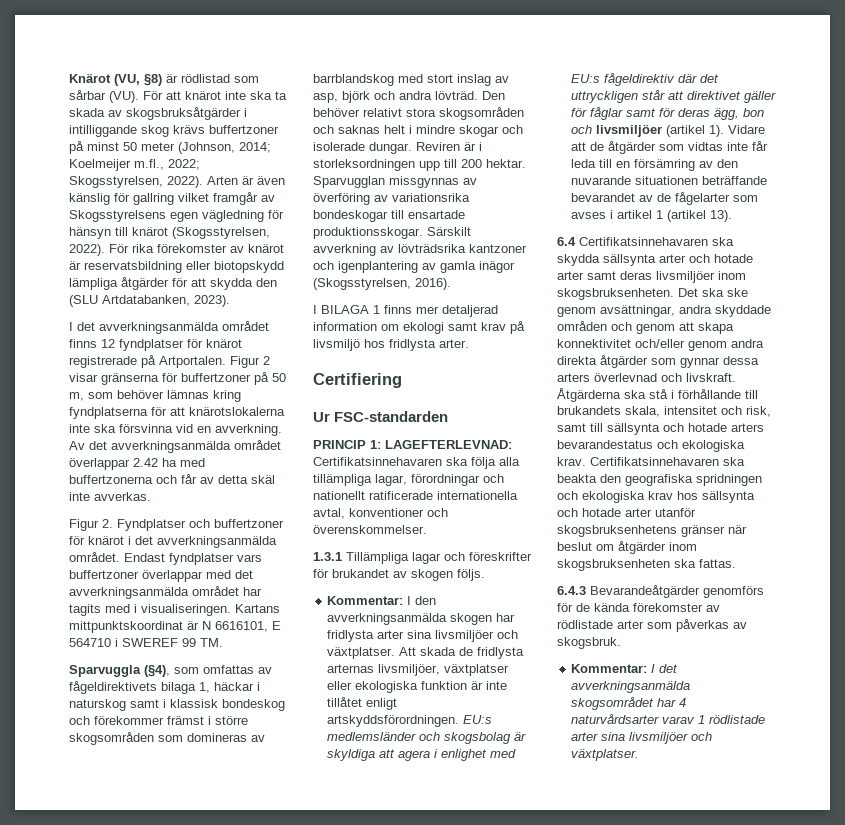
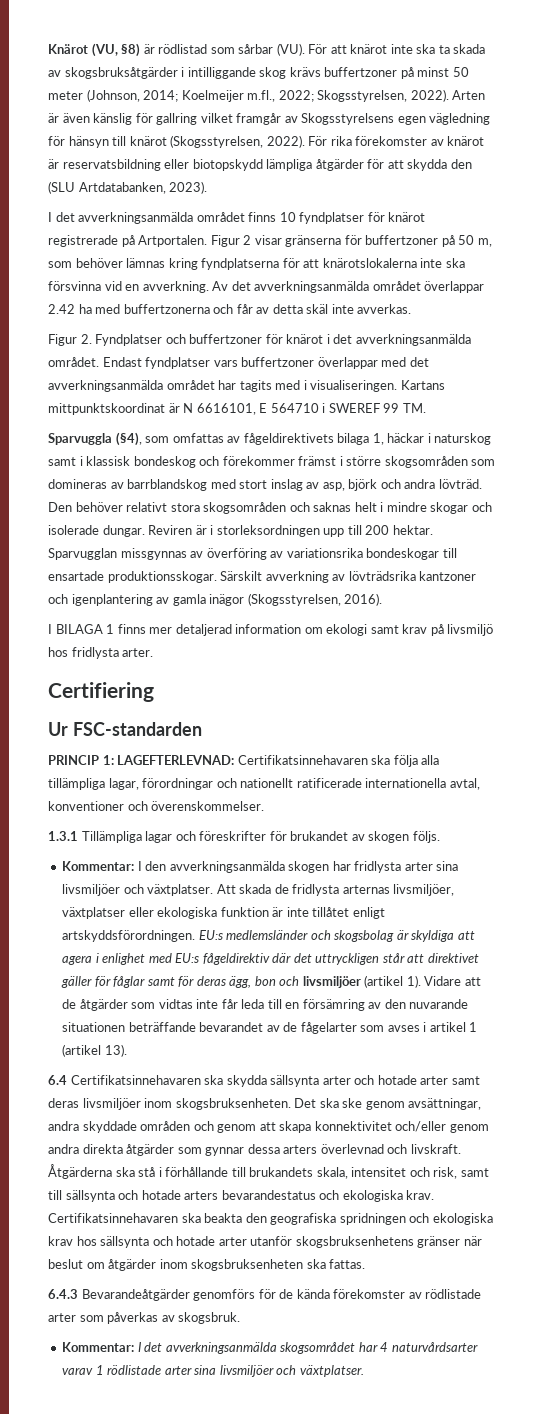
- I det avverkningsanmälda området finns 12 fyndplatser för knärot registrerade på Artportalen.
+ I det avverkningsanmälda området finns 10 fyndplatser för knärot registrerade på Artportalen.

